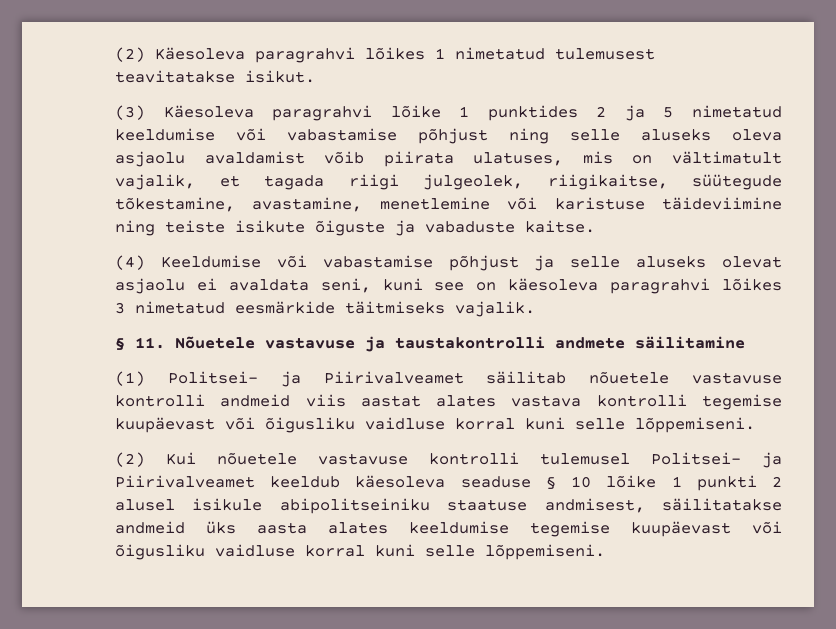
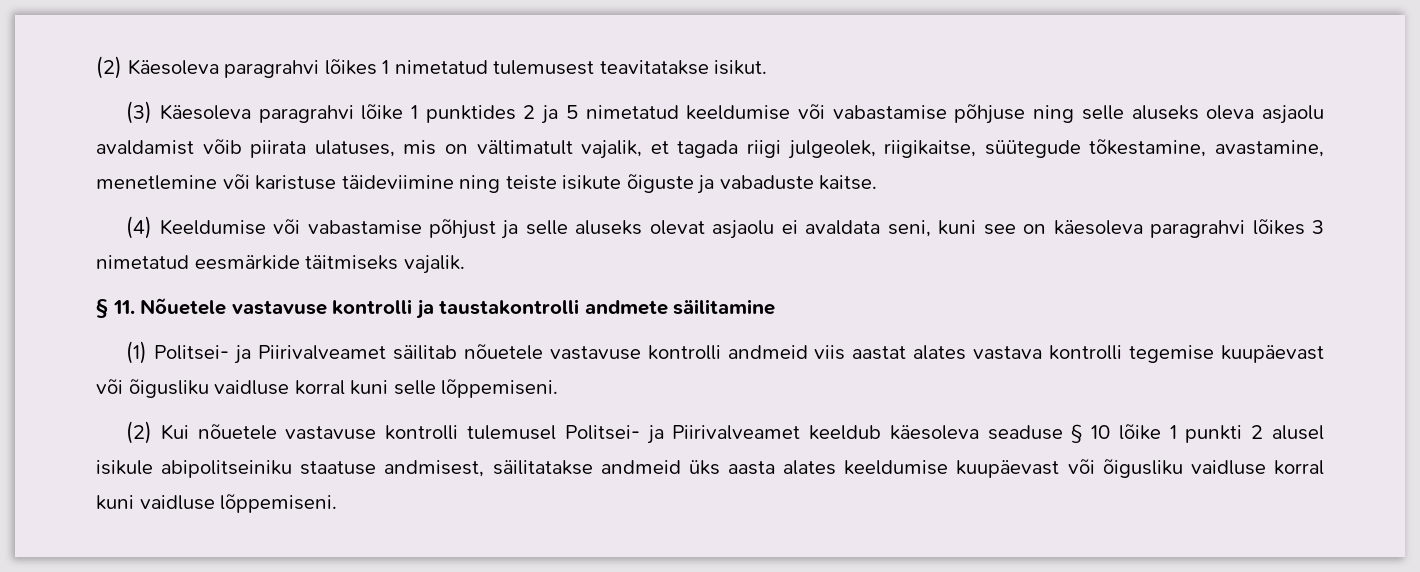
- (3) Käesoleva paragrahvi lõike 1 punktides 2 ja 5 nimetatud keeldumise või vabastamise põhjust ning selle aluseks oleva asjaolu avaldamist võib piirata ulatuses, mis on vältimatult vajalik, et tagada riigi julgeolek, riigikaitse, süütegude tõkestamine, avastamine, menetlemine või karistuse täideviimine ning teiste isikute õiguste ja vabaduste kaitse.
+ (3) Käesoleva paragrahvi lõike 1 punktides 2 ja 5 nimetatud keeldumise või vabastamise põhjuse ning selle aluseks oleva asjaolu avaldamist võib piirata ulatuses, mis on vältimatult vajalik, et tagada riigi julgeolek, riigikaitse, süütegude tõkestamine, avastamine, menetlemine või karistuse täideviimine ning teiste isikute õiguste ja vabaduste kaitse.
- § 11. Nõuetele vastavuse ja taustakontrolli andmete säilitamine
+ § 11. Nõuetele vastavuse kontrolli ja taustakontrolli andmete säilitamine
- (2) Kui nõuetele vastavuse kontrolli tulemusel Politsei- ja Piirivalveamet keeldub käesoleva seaduse § 10 lõike 1 punkti 2 alusel isikule abipolitseiniku staatuse andmisest, säilitatakse andmeid üks aasta alates keeldumise tegemise kuupäevast või õigusliku vaidluse korral kuni selle lõppemiseni.
+ (2) Kui nõuetele vastavuse kontrolli tulemusel Politsei- ja Piirivalveamet keeldub käesoleva seaduse § 10 lõike 1 punkti 2 alusel isikule abipolitseiniku staatuse andmisest, säilitatakse andmeid üks aasta alates keeldumise kuupäevast või õigusliku vaidluse korral kuni vaidluse lõppemiseni.

